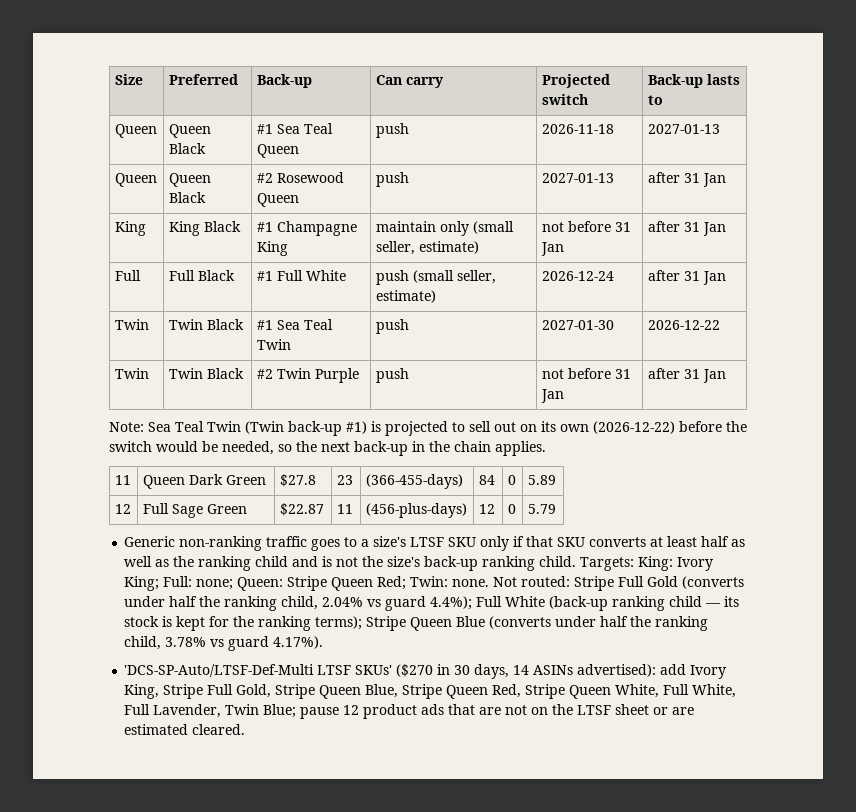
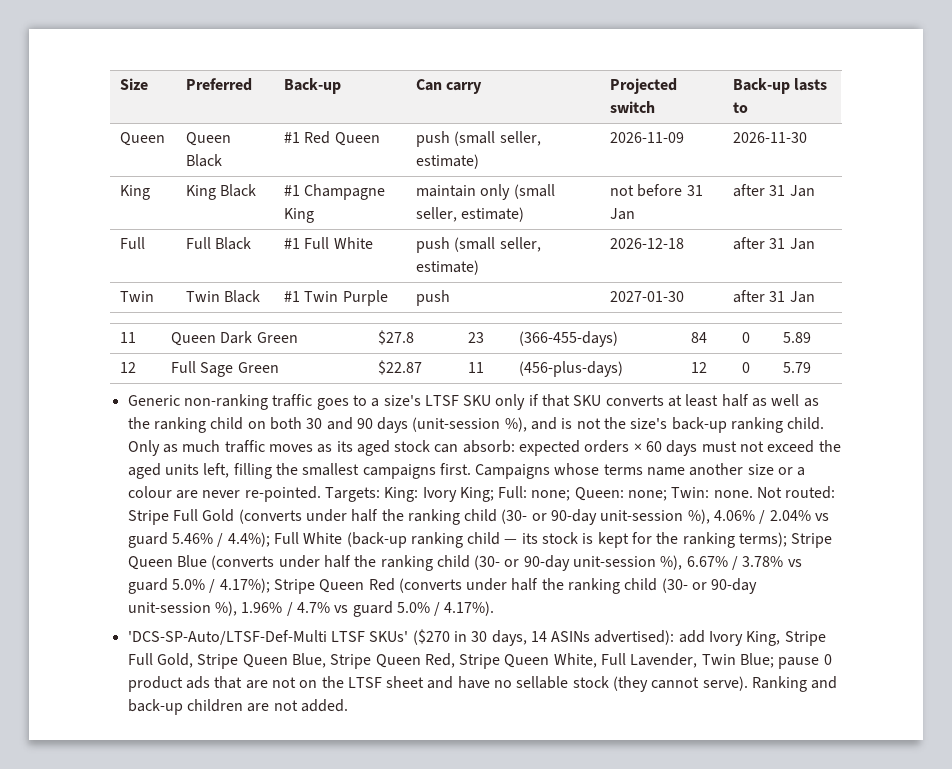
- Queen | Queen Black | #1 Sea Teal Queen | push | 2026-11-18 | 2027-01-13
- Queen | Queen Black | #2 Rosewood Queen | push | 2027-01-13 | after 31 Jan
+ Queen | Queen Black | #1 Red Queen | push (small seller, estimate) | 2026-11-09 | 2026-11-30
- Full | Full Black | #1 Full White | push (small seller, estimate) | 2026-12-24 | after 31 Jan
+ Full | Full Black | #1 Full White | push (small seller, estimate) | 2026-12-18 | after 31 Jan
- Twin | Twin Black | #1 Sea Teal Twin | push | 2027-01-30 | 2026-12-22
- Twin | Twin Black | #2 Twin Purple | push | not before 31 Jan | after 31 Jan
- Note: Sea Teal Twin (Twin back-up #1) is projected to sell out on its own (2026-12-22) before the switch would be needed, so the next back-up in the chain applies.
+ Twin | Twin Black | #1 Twin Purple | push | 2027-01-30 | after 31 Jan
- Generic non-ranking traffic goes to a size's LTSF SKU only if that SKU converts at least half as well as the ranking child and is not the size's back-up ranking child.
+ Generic non-ranking traffic goes to a size's LTSF SKU only if that SKU converts at least half as well as the ranking child on both 30 and 90 days (unit-session %), and is not the size's back-up ranking child.
+ Only as much traffic moves as its aged stock can absorb: expected orders × 60 days must not exceed the aged units left, filling the smallest campaigns first. Campaigns whose terms name another size or a colour are never re-pointed.
- Targets: King: Ivory King; Full: none; Queen: Stripe Queen Red; Twin: none.
+ Targets: King: Ivory King; Full: none; Queen: none; Twin: none.
- Not routed: Stripe Full Gold (converts under half the ranking child, 2.04% vs guard 4.4%); Full White (back-up ranking child — its stock is kept for the ranking terms); Stripe Queen Blue (converts under half the ranking child, 3.78% vs guard 4.17%).
+ Not routed: Stripe Full Gold (converts under half the ranking child (30- or 90-day unit-session %), 4.06% / 2.04% vs guard 5.46% / 4.4%); Full White (back-up ranking child — its stock is kept for the ranking terms); Stripe Queen Blue (converts under half the ranking child (30- or 90-day unit-session %), 6.67% / 3.78% vs guard 5.0% / 4.17%); Stripe Queen Red (converts under half the ranking child (30- or 90-day unit-session %), 1.96% / 4.7% vs guard 5.0% / 4.17%).
- 'DCS-SP-Auto/LTSF-Def-Multi LTSF SKUs' ($270 in 30 days, 14 ASINs advertised): add Ivory King, Stripe Full Gold, Stripe Queen Blue, Stripe Queen Red, Stripe Queen White, Full White, Full Lavender, Twin Blue; pause 12 product ads that are not on the LTSF sheet or are estimated cleared.
+ 'DCS-SP-Auto/LTSF-Def-Multi LTSF SKUs' ($270 in 30 days, 14 ASINs advertised): add Ivory King, Stripe Full Gold, Stripe Queen Blue, Stripe Queen Red, Stripe Queen White, Full Lavender, Twin Blue; pause 0 product ads that are not on the LTSF sheet and have no sellable stock (they cannot serve). Ranking and back-up children are not added.

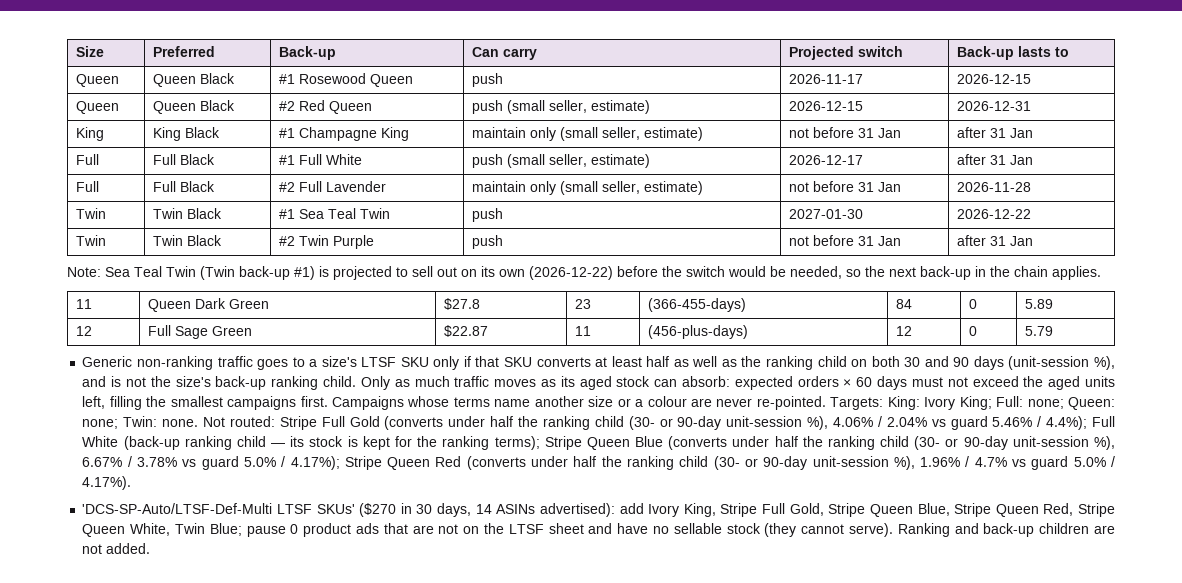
- Queen | Queen Black | #1 Red Queen | push (small seller, estimate) | 2026-11-09 | 2026-11-30
+ Queen | Queen Black | #1 Rosewood Queen | push | 2026-11-17 | 2026-12-15
+ Queen | Queen Black | #2 Red Queen | push (small seller, estimate) | 2026-12-15 | 2026-12-31
- Full | Full Black | #1 Full White | push (small seller, estimate) | 2026-12-18 | after 31 Jan
- Twin | Twin Black | #1 Twin Purple | push | 2027-01-30 | after 31 Jan
+ Full | Full Black | #1 Full White | push (small seller, estimate) | 2026-12-17 | after 31 Jan
+ Full | Full Black | #2 Full Lavender | maintain only (small seller, estimate) | not before 31 Jan | 2026-11-28
+ Twin | Twin Black | #1 Sea Teal Twin | push | 2027-01-30 | 2026-12-22
+ Twin | Twin Black | #2 Twin Purple | push | not before 31 Jan | after 31 Jan
+ Note: Sea Teal Twin (Twin back-up #1) is projected to sell out on its own (2026-12-22) before the switch would be needed, so the next back-up in the chain applies.
- 'DCS-SP-Auto/LTSF-Def-Multi LTSF SKUs' ($270 in 30 days, 14 ASINs advertised): add Ivory King, Stripe Full Gold, Stripe Queen Blue, Stripe Queen Red, Stripe Queen White, Full Lavender, Twin Blue; pause 0 product ads that are not on the LTSF sheet and have no sellable stock (they cannot serve).
+ 'DCS-SP-Auto/LTSF-Def-Multi LTSF SKUs' ($270 in 30 days, 14 ASINs advertised): add Ivory King, Stripe Full Gold, Stripe Queen Blue, Stripe Queen Red, Stripe Queen White, Twin Blue; pause 0 product ads that are not on the LTSF sheet and have no sellable stock (they cannot serve).

